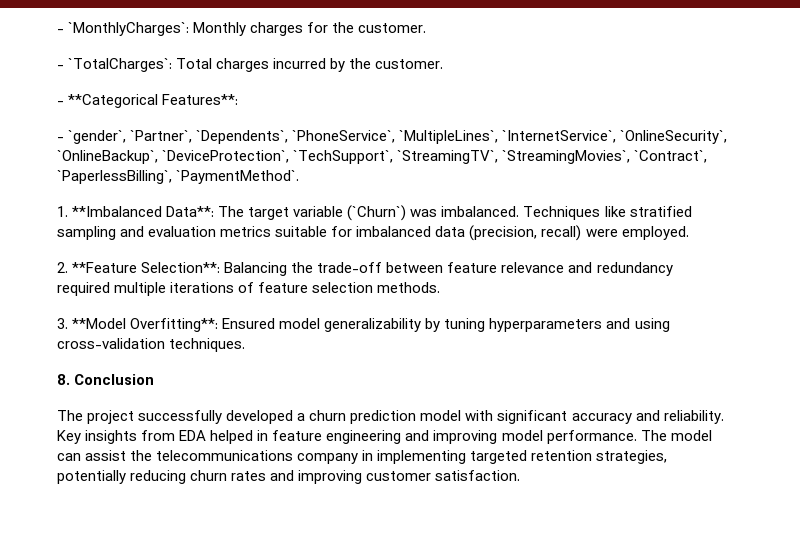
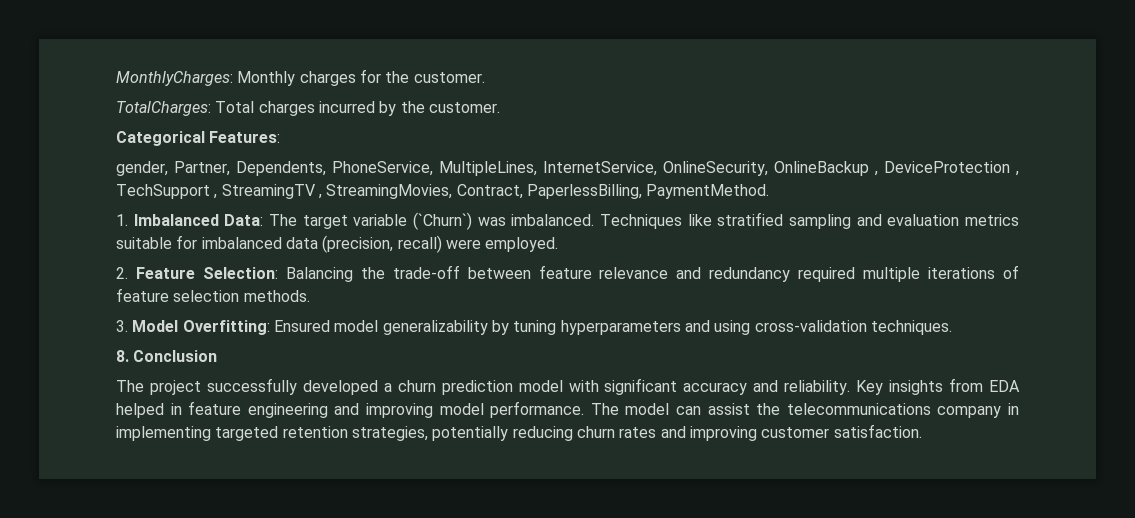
- - `MonthlyCharges`: Monthly charges for the customer.
+ MonthlyCharges: Monthly charges for the customer.
- - `TotalCharges`: Total charges incurred by the customer.
+ TotalCharges: Total charges incurred by the customer.
- - **Categorical Features**:
- - `gender`, `Partner`, `Dependents`, `PhoneService`, `MultipleLines`, `InternetService`, `OnlineSecurity`, `OnlineBackup`, `DeviceProtection`, `TechSupport`, `StreamingTV`, `StreamingMovies`, `Contract`, `PaperlessBilling`, `PaymentMethod`.
+ Categorical Features:
+ gender, Partner, Dependents, PhoneService, MultipleLines, InternetService, OnlineSecurity, OnlineBackup , DeviceProtection , TechSupport , StreamingTV , StreamingMovies, Contract, PaperlessBilling, PaymentMethod.
- 1. **Imbalanced Data**: The target variable (`Churn`) was imbalanced.
+ 1. Imbalanced Data: The target variable (`Churn`) was imbalanced.
- 2. **Feature Selection**: Balancing the trade-off between feature relevance and redundancy required multiple iterations of feature selection methods.
+ 2. Feature Selection: Balancing the trade-off between feature relevance and redundancy required multiple iterations of feature selection methods.
- 3. **Model Overfitting**: Ensured model generalizability by tuning hyperparameters and using cross-validation techniques.
+ 3. Model Overfitting: Ensured model generalizability by tuning hyperparameters and using cross-validation techniques.

